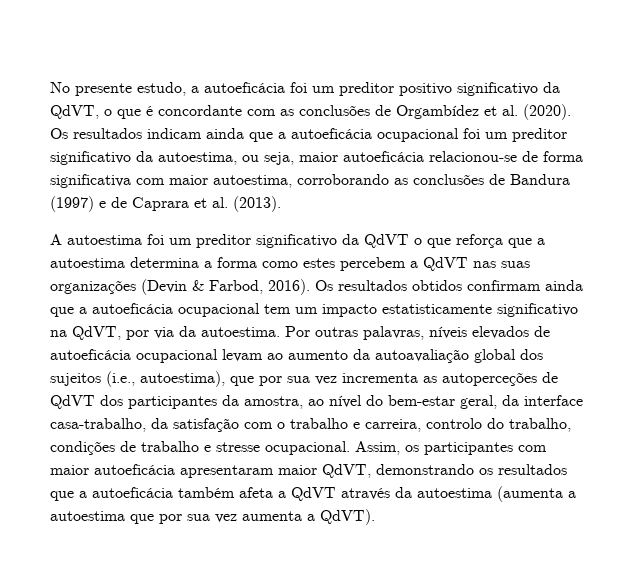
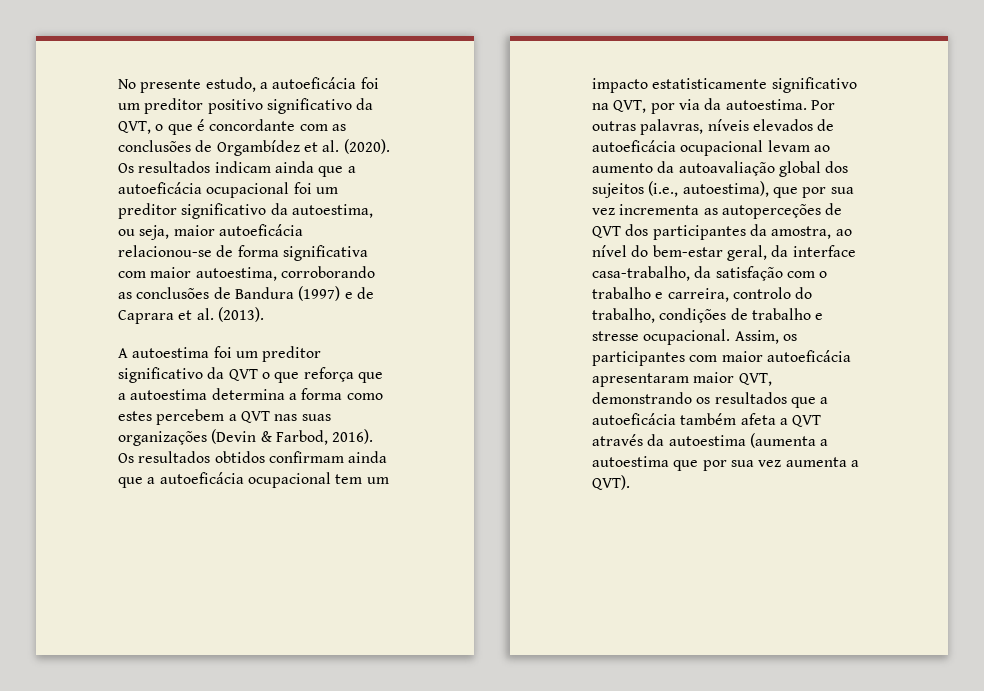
- No presente estudo, a autoeficácia foi um preditor positivo significativo da QdVT, o que é concordante com as conclusões de Orgambídez et al. (2020).
+ No presente estudo, a autoeficácia foi um preditor positivo significativo da QVT, o que é concordante com as conclusões de Orgambídez et al. (2020).
- A autoestima foi um preditor significativo da QdVT o que reforça que a autoestima determina a forma como estes percebem a QdVT nas suas organizações (Devin & Farbod, 2016).
+ A autoestima foi um preditor significativo da QVT o que reforça que a autoestima determina a forma como estes percebem a QVT nas suas organizações (Devin & Farbod, 2016).
- Os resultados obtidos confirmam ainda que a autoeficácia ocupacional tem um impacto estatisticamente significativo na QdVT, por via da autoestima.
+ Os resultados obtidos confirmam ainda que a autoeficácia ocupacional tem um impacto estatisticamente significativo na QVT, por via da autoestima.
- Por outras palavras, níveis elevados de autoeficácia ocupacional levam ao aumento da autoavaliação global dos sujeitos (i.e., autoestima), que por sua vez incrementa as autoperceções de QdVT dos participantes da amostra, ao nível do bem-estar geral, da interface casa-trabalho, da satisfação com o trabalho e carreira, controlo do trabalho, condições de trabalho e stresse ocupacional.
+ Por outras palavras, níveis elevados de autoeficácia ocupacional levam ao aumento da autoavaliação global dos sujeitos (i.e., autoestima), que por sua vez incrementa as autoperceções de QVT dos participantes da amostra, ao nível do bem-estar geral, da interface casa-trabalho, da satisfação com o trabalho e carreira, controlo do trabalho, condições de trabalho e stresse ocupacional.
- Assim, os participantes com maior autoeficácia apresentaram maior QdVT, demonstrando os resultados que a autoeficácia também afeta a QdVT através da autoestima (aumenta a autoestima que por sua vez aumenta a QdVT).
+ Assim, os participantes com maior autoeficácia apresentaram maior QVT, demonstrando os resultados que a autoeficácia também afeta a QVT através da autoestima (aumenta a autoestima que por sua vez aumenta a QVT).

